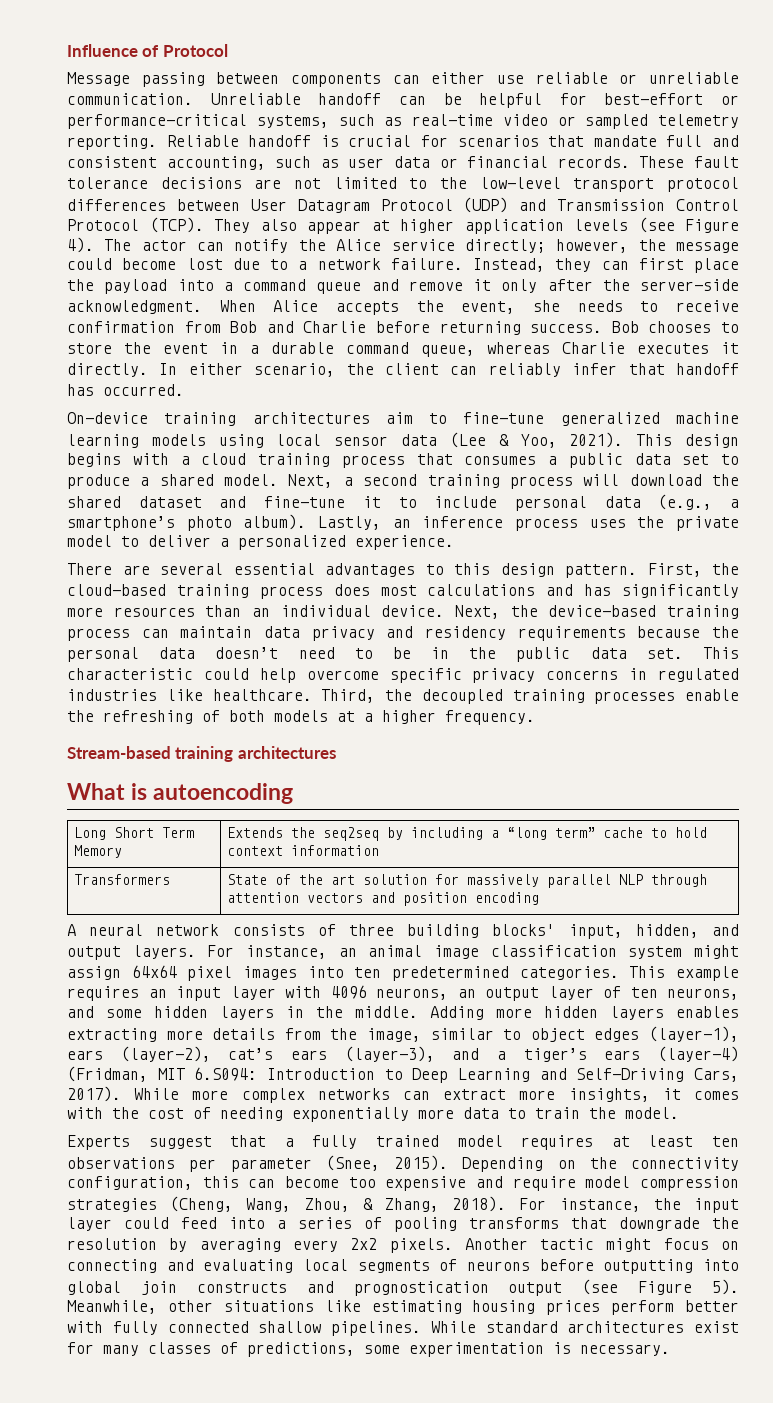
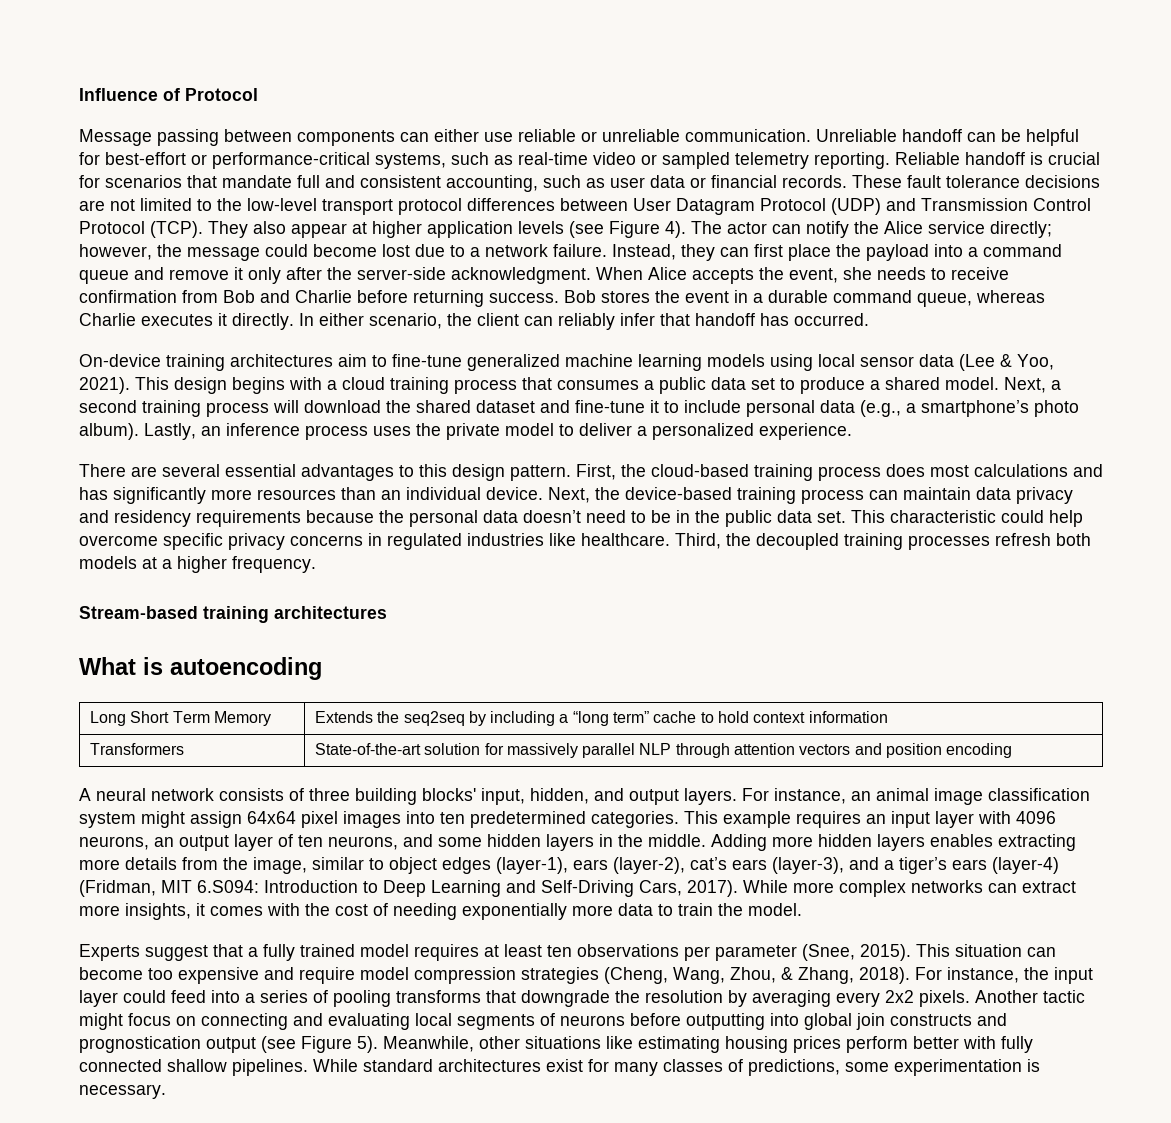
- Bob chooses to store the event in a durable command queue, whereas Charlie executes it directly.
+ Bob stores the event in a durable command queue, whereas Charlie executes it directly.
- Third, the decoupled training processes enable the refreshing of both models at a higher frequency.
+ Third, the decoupled training processes refresh both models at a higher frequency.
- Transformers | State of the art solution for massively parallel NLP through attention vectors and position encoding
+ Transformers | State-of-the-art solution for massively parallel NLP through attention vectors and position encoding
- Depending on the connectivity configuration, this can become too expensive and require model compression strategies (Cheng, Wang, Zhou, & Zhang, 2018).
+ This situation can become too expensive and require model compression strategies (Cheng, Wang, Zhou, & Zhang, 2018).

